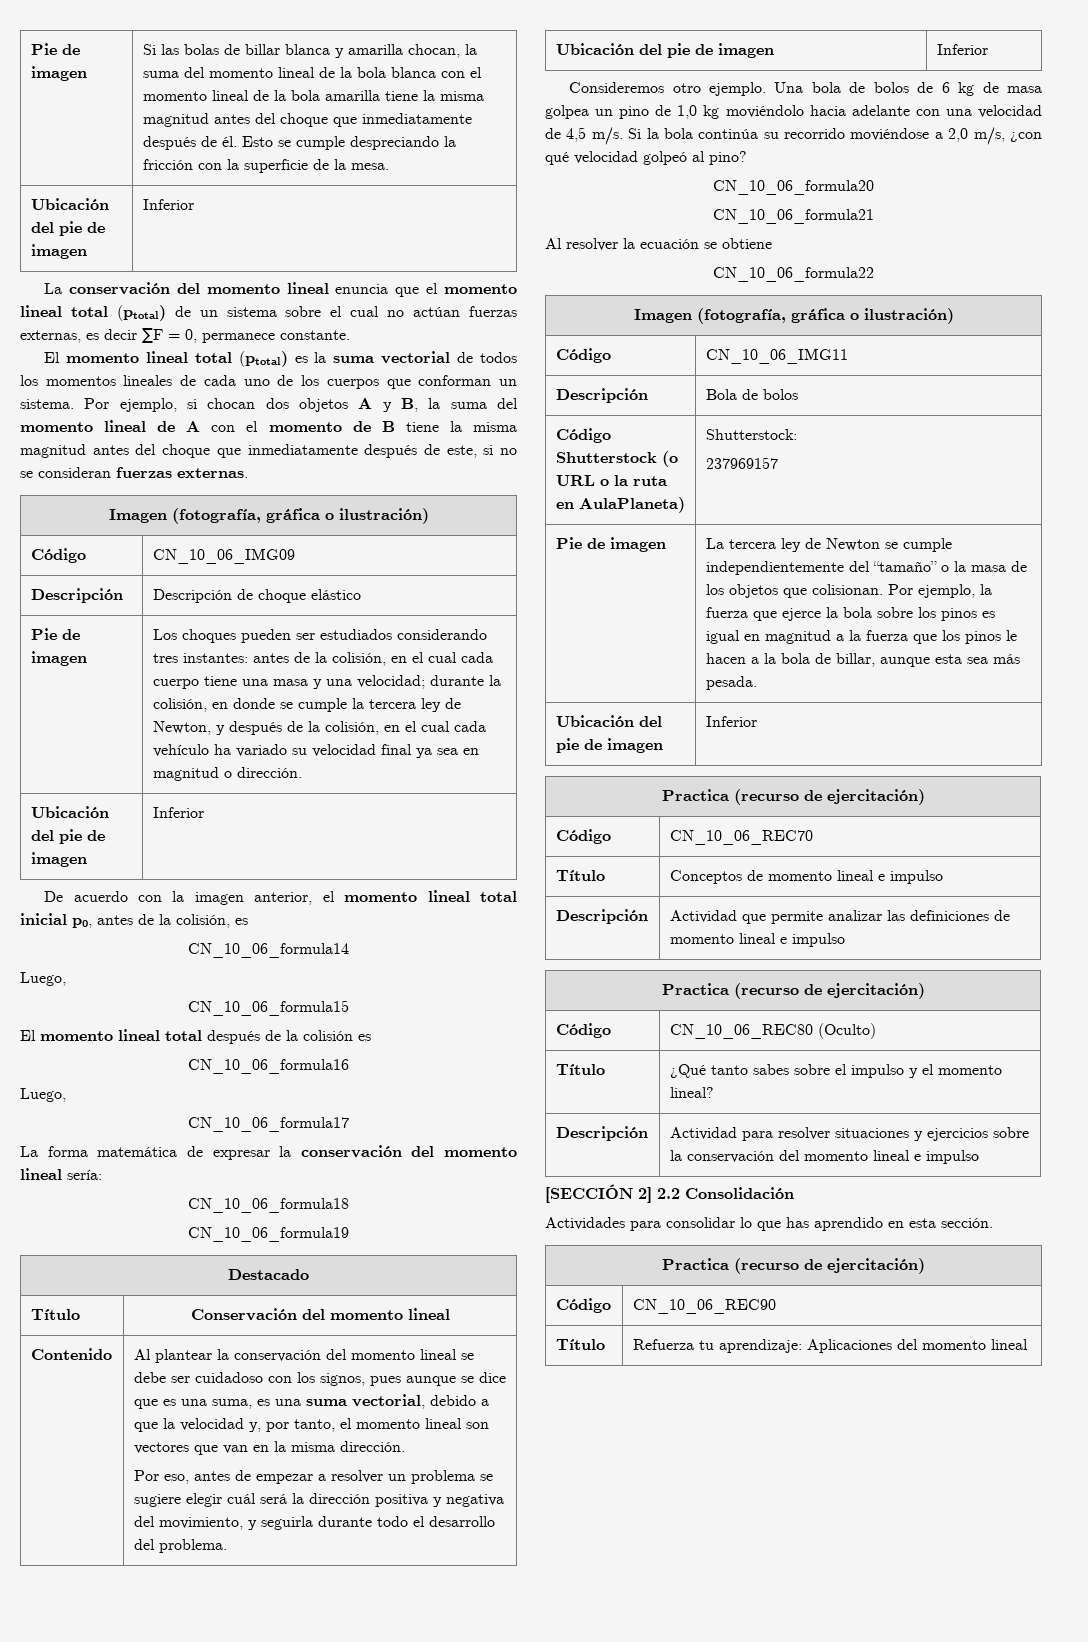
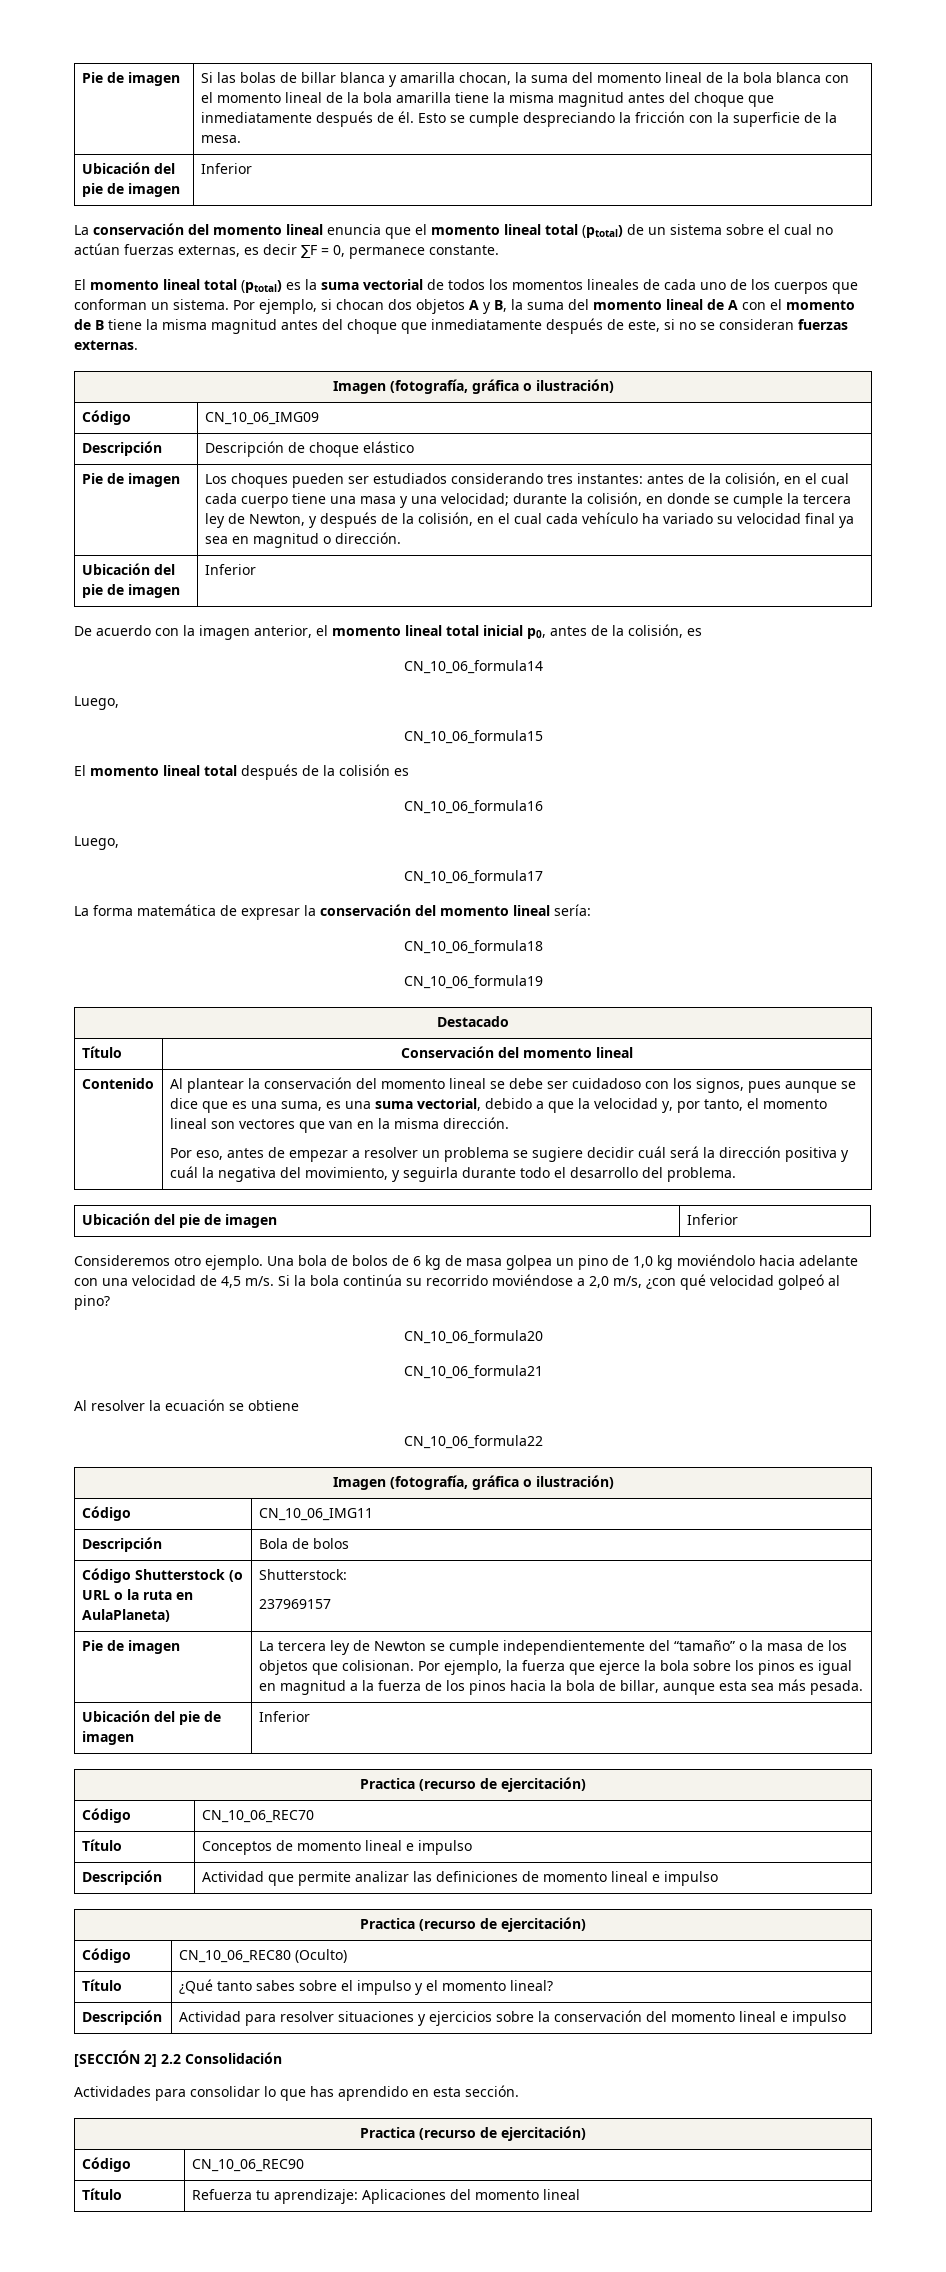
- Por eso, antes de empezar a resolver un problema se sugiere elegir cuál será la dirección positiva y negativa del movimiento, y seguirla durante todo el desarrollo del problema.
+ Por eso, antes de empezar a resolver un problema se sugiere decidir cuál será la dirección positiva y cuál la negativa del movimiento, y seguirla durante todo el desarrollo del problema.
- Por ejemplo, la fuerza que ejerce la bola sobre los pinos es igual en magnitud a la fuerza que los pinos le hacen a la bola de billar, aunque esta sea más pesada.
+ Por ejemplo, la fuerza que ejerce la bola sobre los pinos es igual en magnitud a la fuerza de los pinos hacia la bola de billar, aunque esta sea más pesada.

